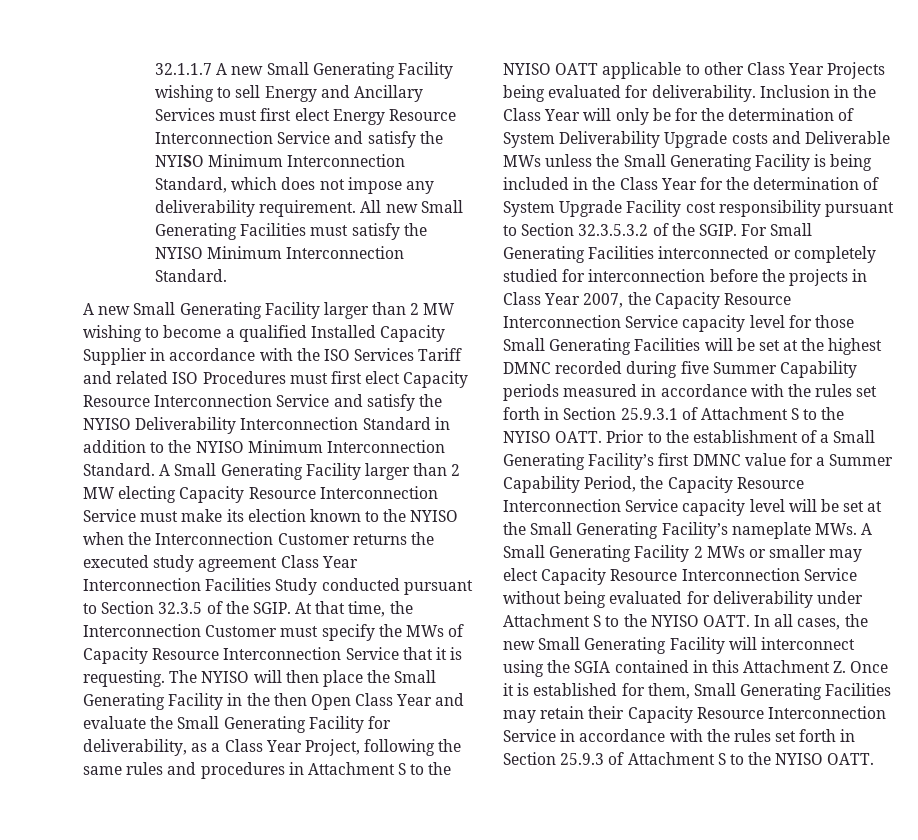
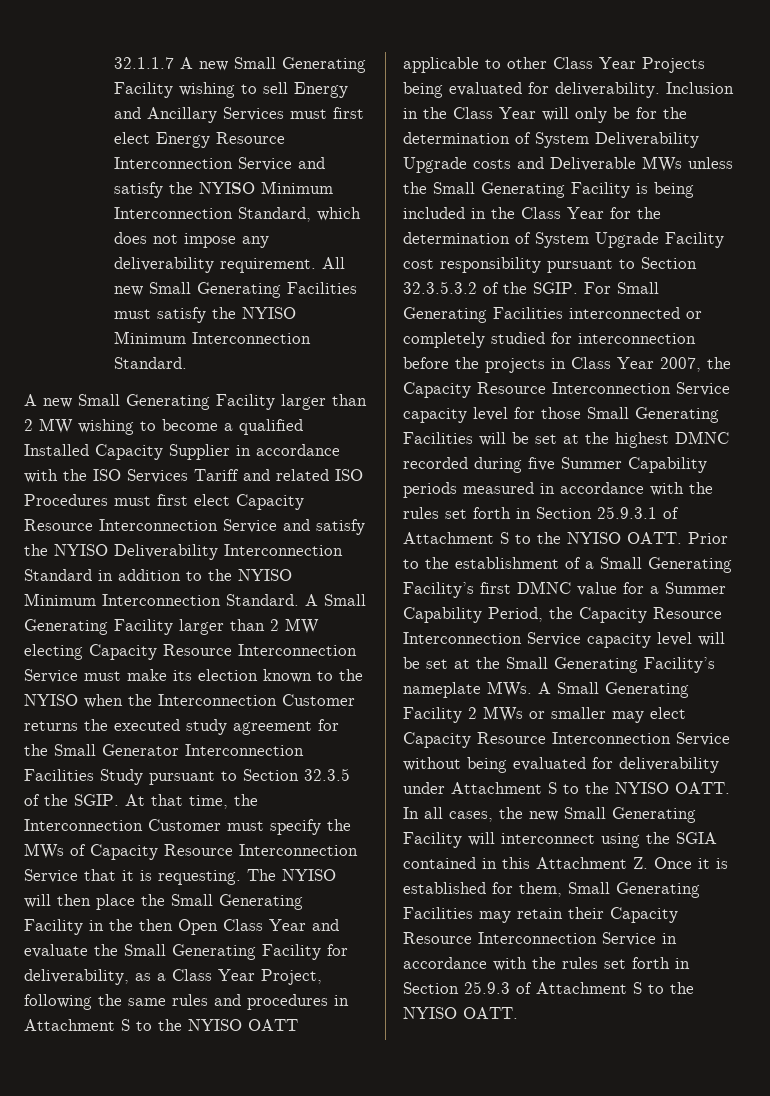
- A Small Generating Facility larger than 2 MW electing Capacity Resource Interconnection Service must make its election known to the NYISO when the Interconnection Customer returns the executed study agreement Class Year Interconnection Facilities Study conducted pursuant to Section 32.3.5 of the SGIP.
+ A Small Generating Facility larger than 2 MW electing Capacity Resource Interconnection Service must make its election known to the NYISO when the Interconnection Customer returns the executed study agreement for the Small Generator Interconnection Facilities Study pursuant to Section 32.3.5 of the SGIP.

